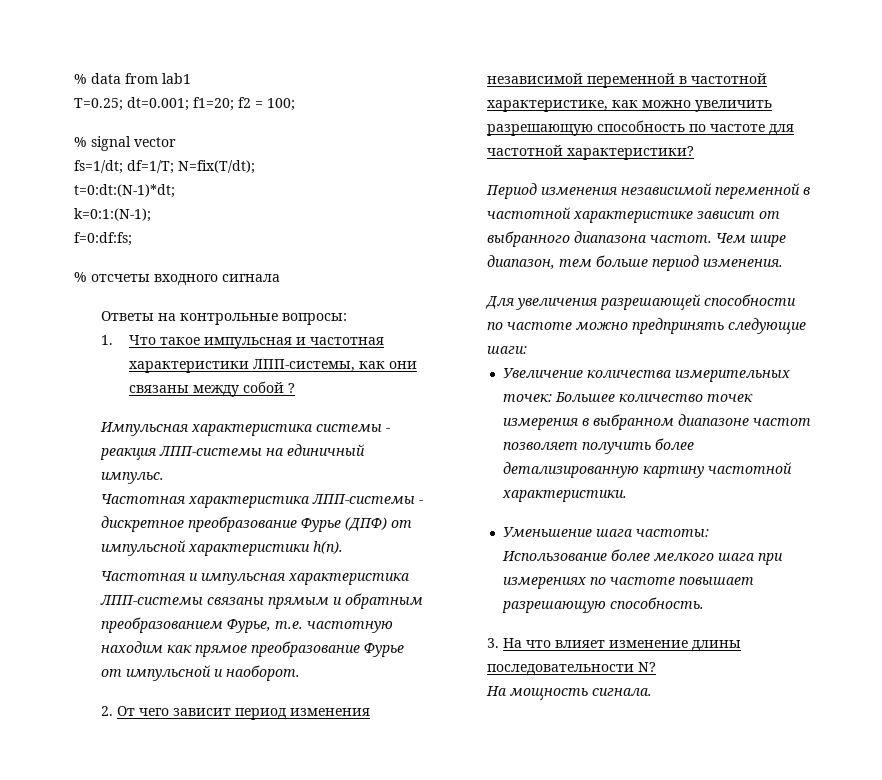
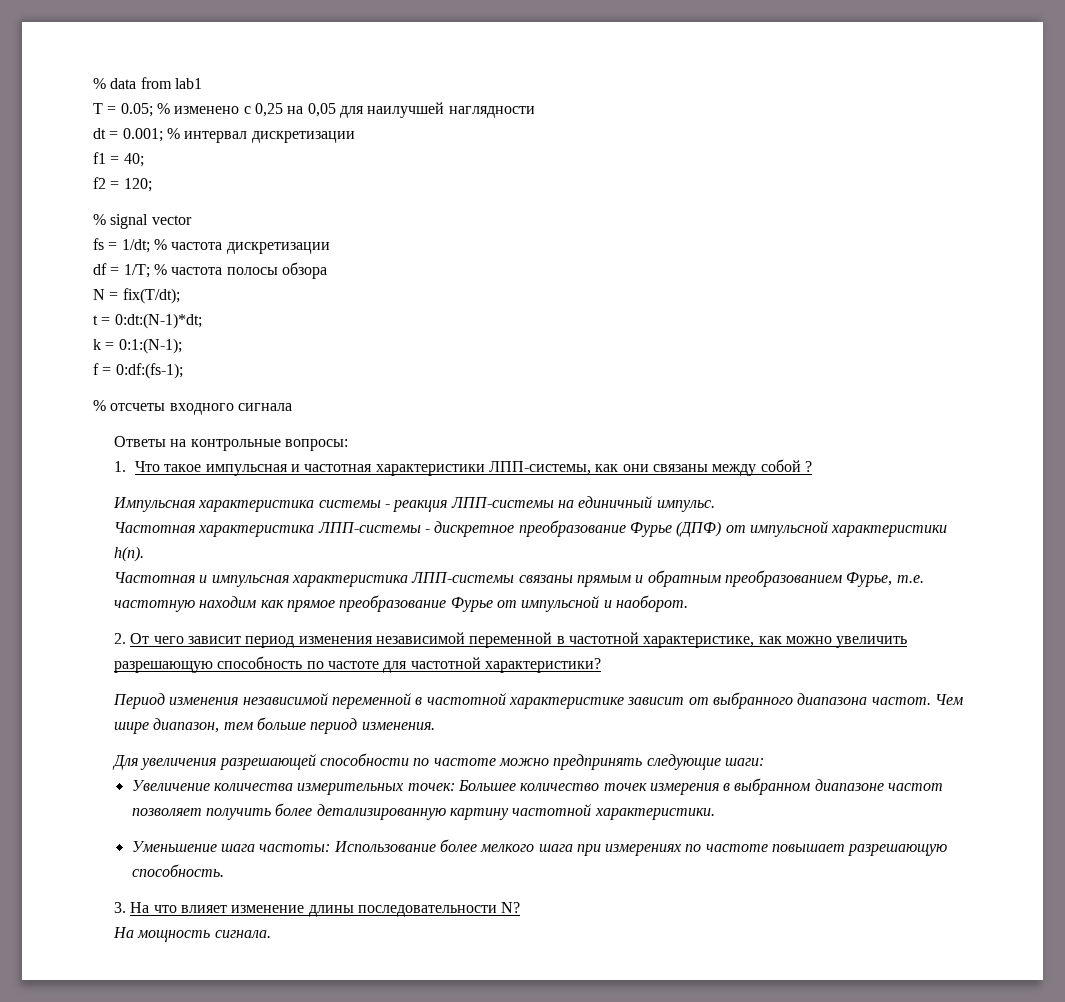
- T=0.25; dt=0.001; f1=20; f2 = 100;
+ T = 0.05; % изменено с 0,25 на 0,05 для наилучшей наглядности
+ dt = 0.001; % интервал дискретизации
+ f1 = 40;
+ f2 = 120;
- fs=1/dt; df=1/T; N=fix(T/dt);
- t=0:dt:(N-1)*dt;
- k=0:1:(N-1);
- f=0:df:fs;
+ fs = 1/dt; % частота дискретизации
+ df = 1/T; % частота полосы обзора
+ N = fix(T/dt);
+ t = 0:dt:(N-1)*dt;
+ k = 0:1:(N-1);
+ f = 0:df:(fs-1);

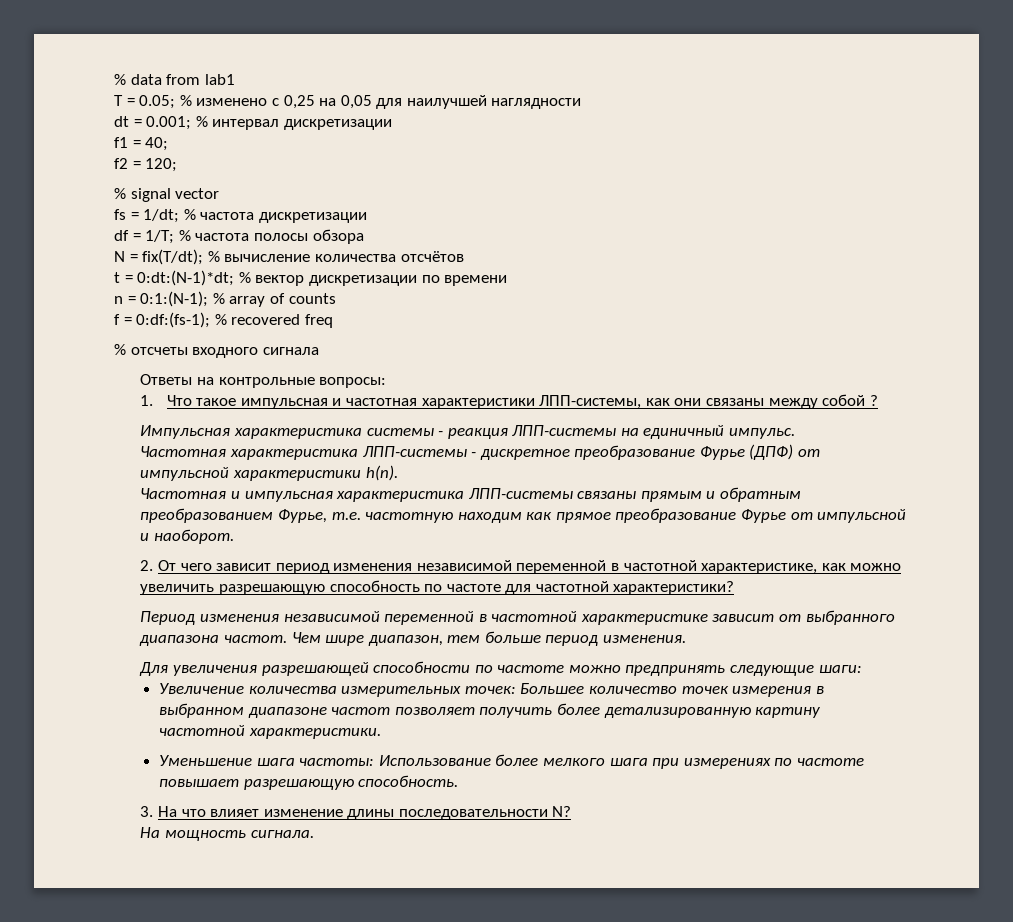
- N = fix(T/dt);
+ N = fix(T/dt); % вычисление количества отсчётов
- t = 0:dt:(N-1)*dt;
- k = 0:1:(N-1);
+ t = 0:dt:(N-1)*dt; % вектор дискретизации по времени
+ n = 0:1:(N-1); % array of counts
- f = 0:df:(fs-1);
+ f = 0:df:(fs-1); % recovered freq

